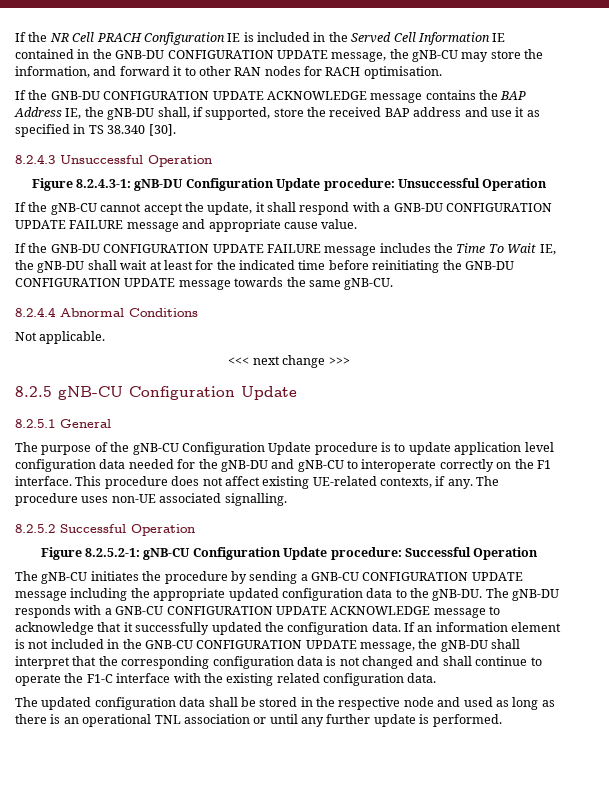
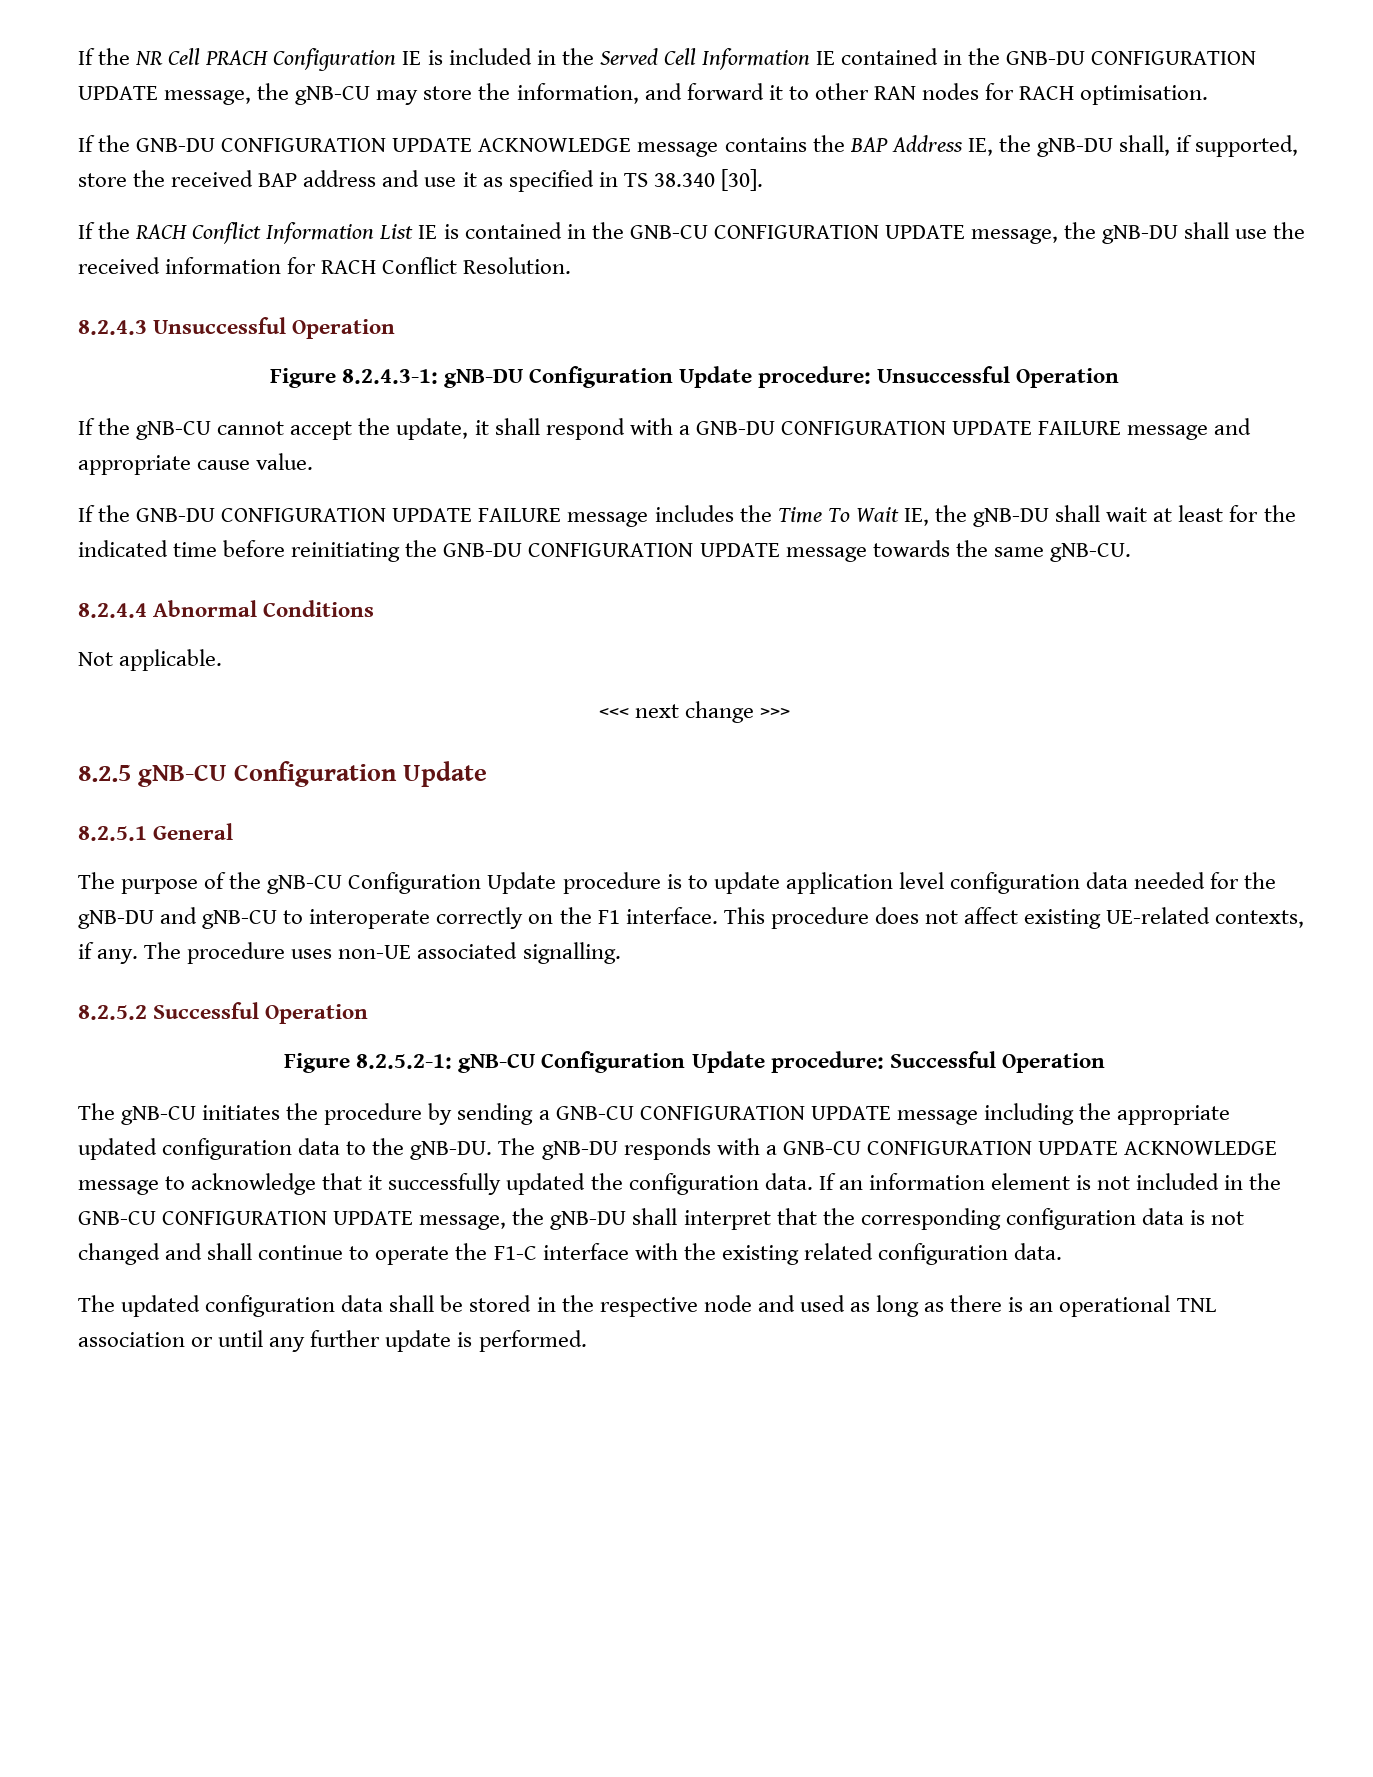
+ If the RACH Conflict Information List IE is contained in the GNB-CU CONFIGURATION UPDATE message, the gNB-DU shall use the received information for RACH Conflict Resolution.

